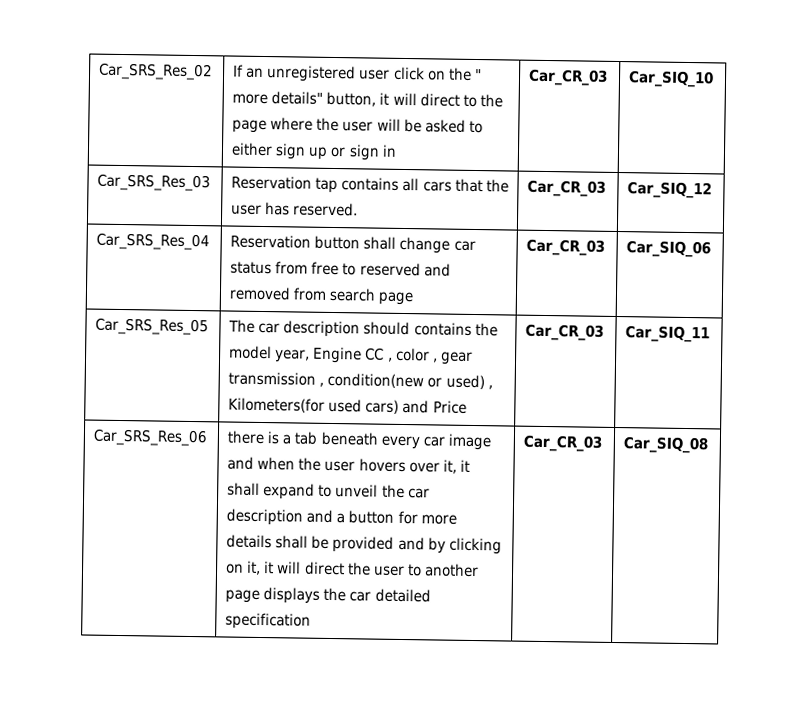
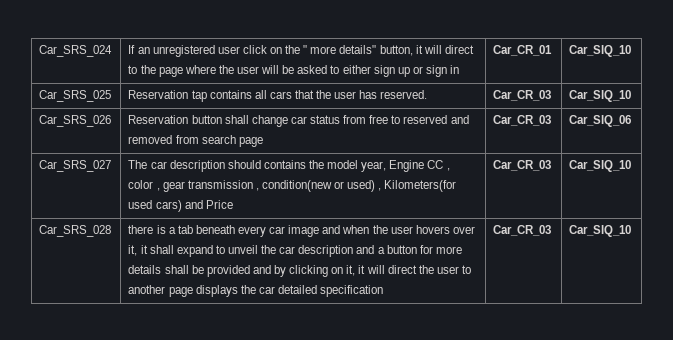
- Car_SRS_Res_02 | If an unregistered user click on the " more details" button, it will direct to the page where the user will be asked to either sign up or sign in | Car_CR_03 | Car_SIQ_10
- Car_SRS_Res_03 | Reservation tap contains all cars that the user has reserved. | Car_CR_03 | Car_SIQ_12
- Car_SRS_Res_04 | Reservation button shall change car status from free to reserved and removed from search page | Car_CR_03 | Car_SIQ_06
+ Car_SRS_024 | If an unregistered user click on the " more details" button, it will direct to the page where the user will be asked to either sign up or sign in | Car_CR_01 | Car_SIQ_10
+ Car_SRS_025 | Reservation tap contains all cars that the user has reserved. | Car_CR_03 | Car_SIQ_10
+ Car_SRS_026 | Reservation button shall change car status from free to reserved and removed from search page | Car_CR_03 | Car_SIQ_06
- Car_SRS_Res_05 | The car description should contains the model year, Engine CC , color , gear transmission , condition(new or used) , Kilometers(for used cars) and Price | Car_CR_03 | Car_SIQ_11
- Car_SRS_Res_06
+ Car_SRS_027 | The car description should contains the model year, Engine CC , color , gear transmission , condition(new or used) , Kilometers(for used cars) and Price | Car_CR_03 | Car_SIQ_10
+ Car_SRS_028
- there is a tab beneath every car image and when the user hovers over it, it shall expand to unveil the car description and a button for more details shall be provided and by clicking on it, it will direct the user to another page displays the car detailed specification | Car_CR_03 | Car_SIQ_08
+ there is a tab beneath every car image and when the user hovers over it, it shall expand to unveil the car description and a button for more details shall be provided and by clicking on it, it will direct the user to another page displays the car detailed specification | Car_CR_03 | Car_SIQ_10

